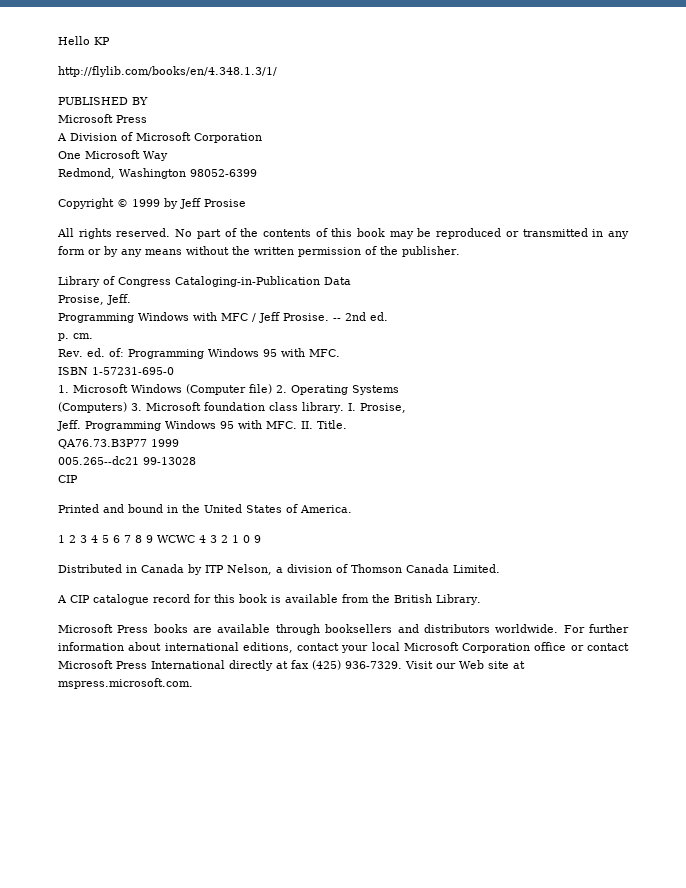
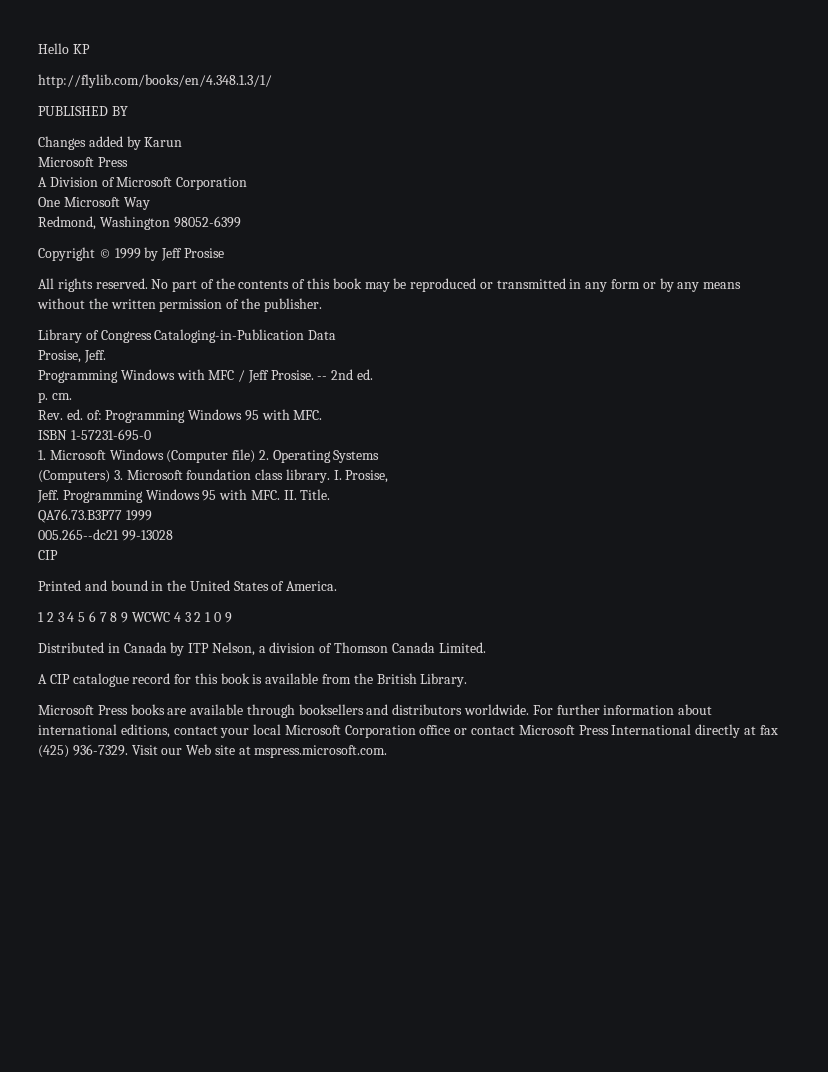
+ Changes added by Karun

